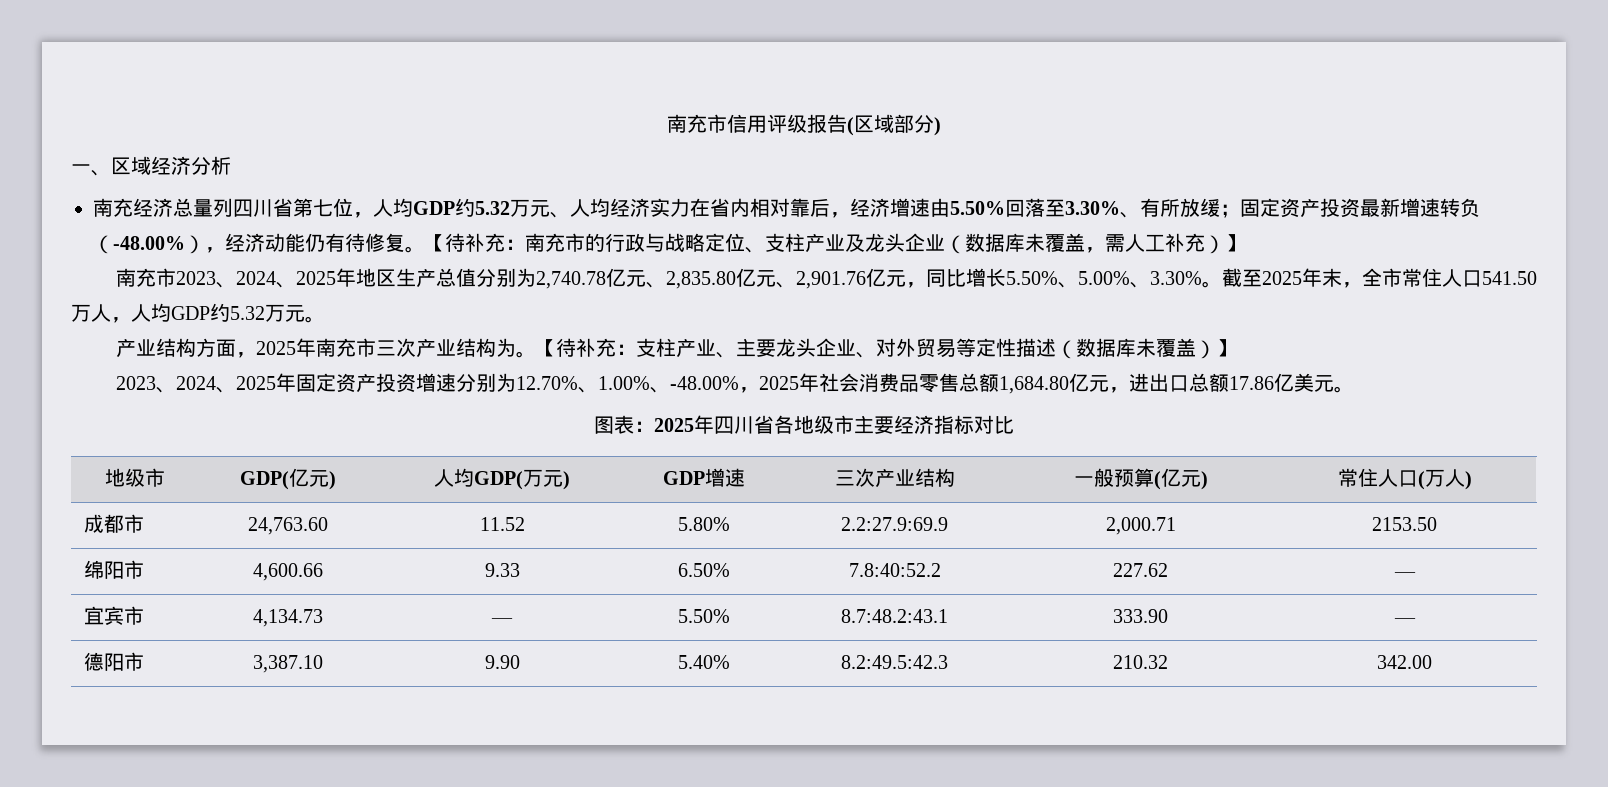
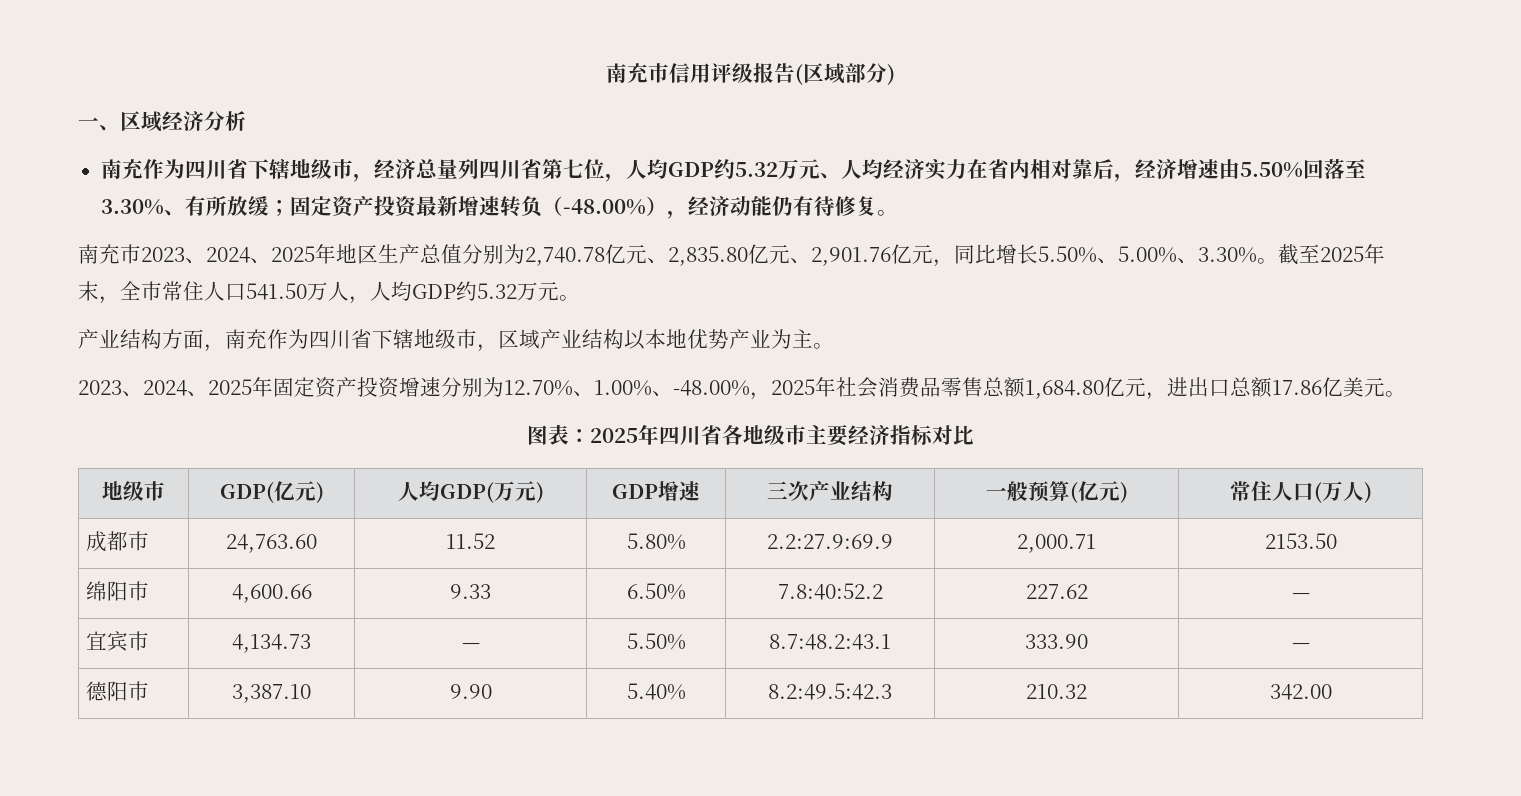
- 南充经济总量列四川省第七位，人均GDP约5.32万元、人均经济实力在省内相对靠后，经济增速由5.50%回落至3.30%、有所放缓；固定资产投资最新增速转负（-48.00%），经济动能仍有待修复。【待补充：南充市的行政与战略定位、支柱产业及龙头企业（数据库未覆盖，需人工补充）】
+ 南充作为四川省下辖地级市，经济总量列四川省第七位，人均GDP约5.32万元、人均经济实力在省内相对靠后，经济增速由5.50%回落至3.30%、有所放缓；固定资产投资最新增速转负（-48.00%），经济动能仍有待修复。
- 产业结构方面，2025年南充市三次产业结构为。【待补充：支柱产业、主要龙头企业、对外贸易等定性描述（数据库未覆盖）】
+ 产业结构方面，南充作为四川省下辖地级市，区域产业结构以本地优势产业为主。

